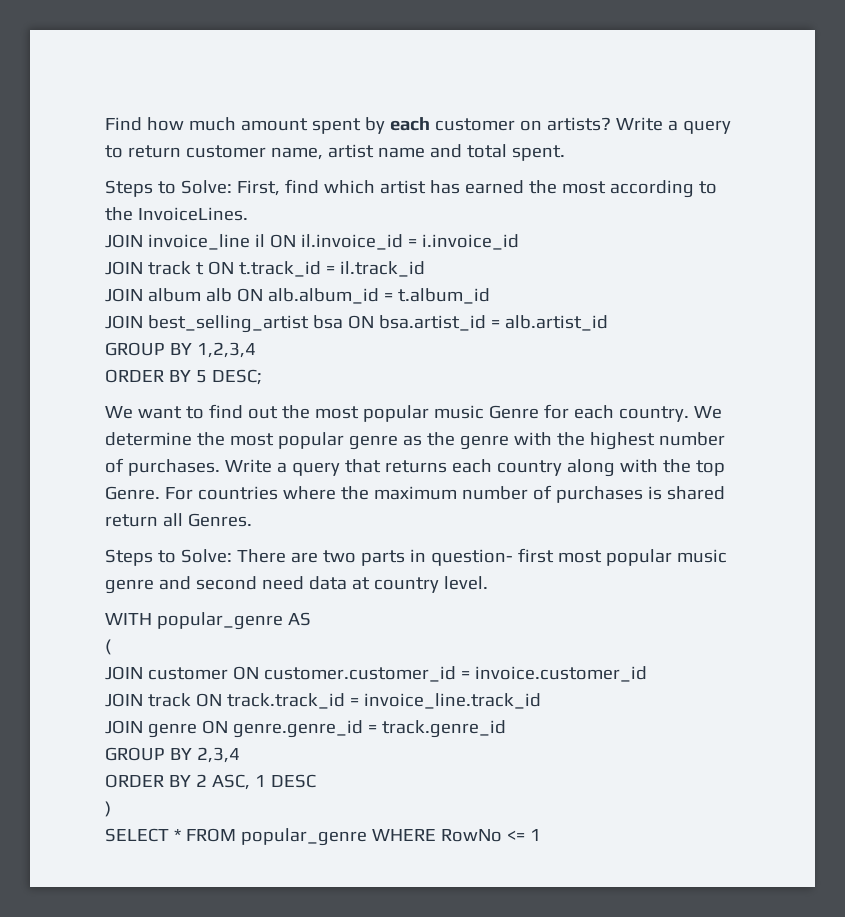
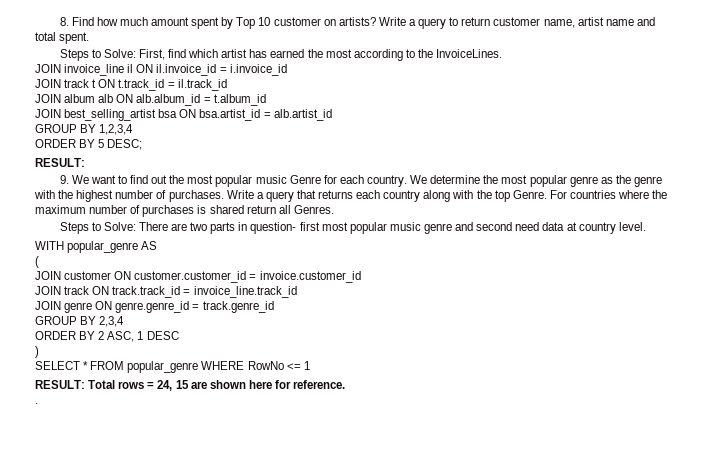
- Find how much amount spent by each customer on artists?
+ 8. Find how much amount spent by Top 10 customer on artists?
  ORDER BY 5 DESC;
- We want to find out the most popular music Genre for each country.
+ RESULT:
+ 9. We want to find out the most popular music Genre for each country.
+ RESULT: Total rows = 24, 15 are shown here for reference.
+ .

